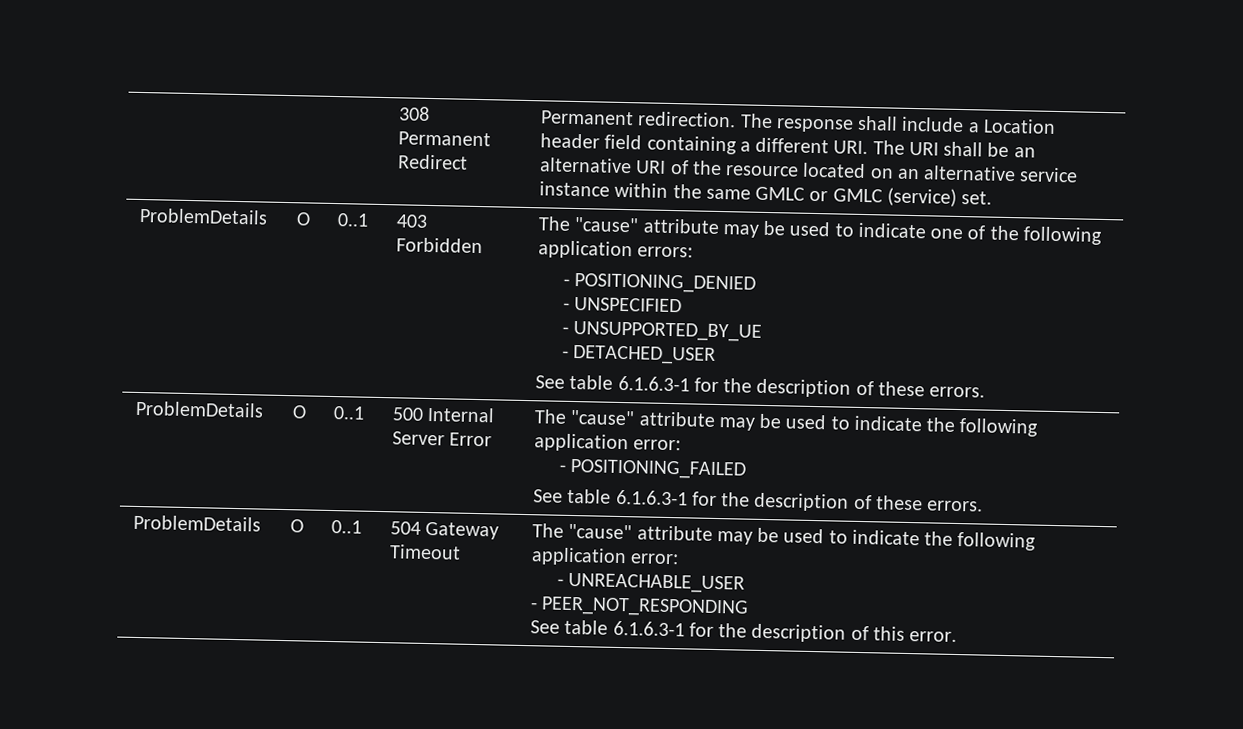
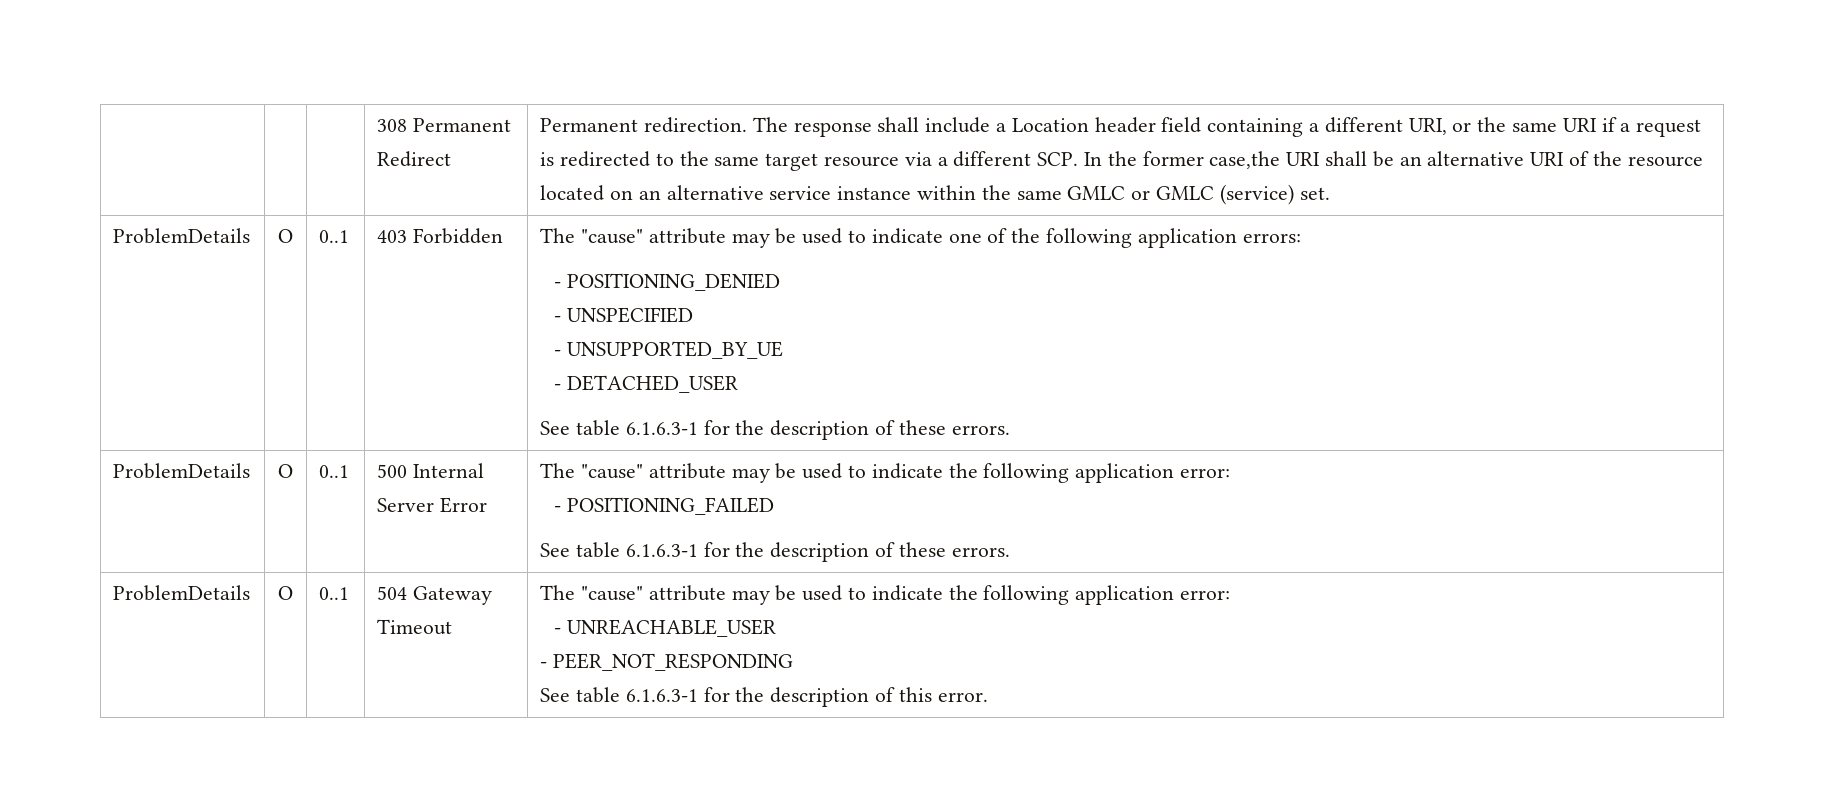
- The response shall include a Location header field containing a different URI. The URI shall be an alternative URI of the resource located on an alternative service instance within the same GMLC or GMLC (service) set.
+ The response shall include a Location header field containing a different URI, or the same URI if a request is redirected to the same target resource via a different SCP. In the former case,the URI shall be an alternative URI of the resource located on an alternative service instance within the same GMLC or GMLC (service) set.

